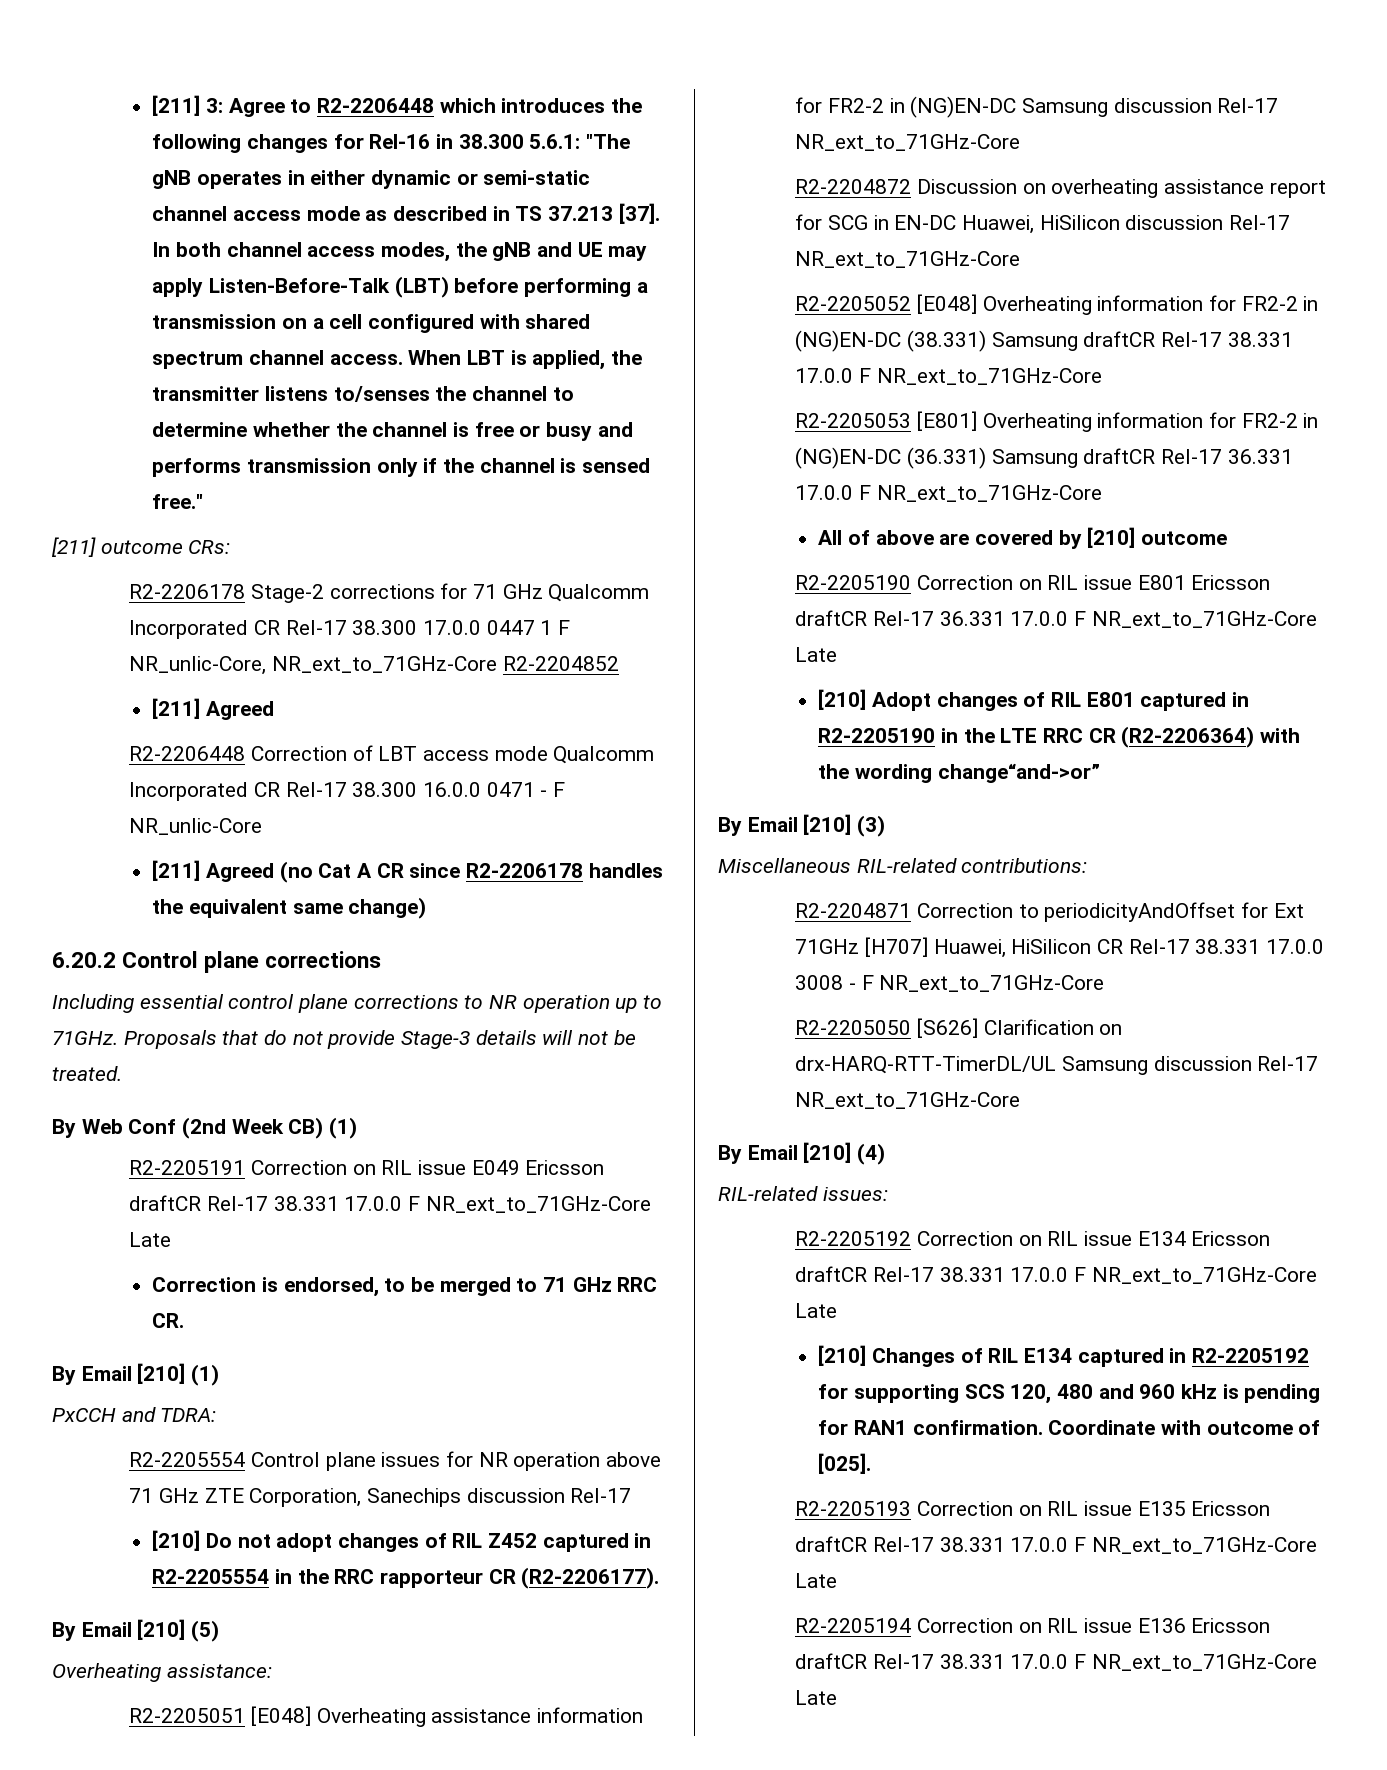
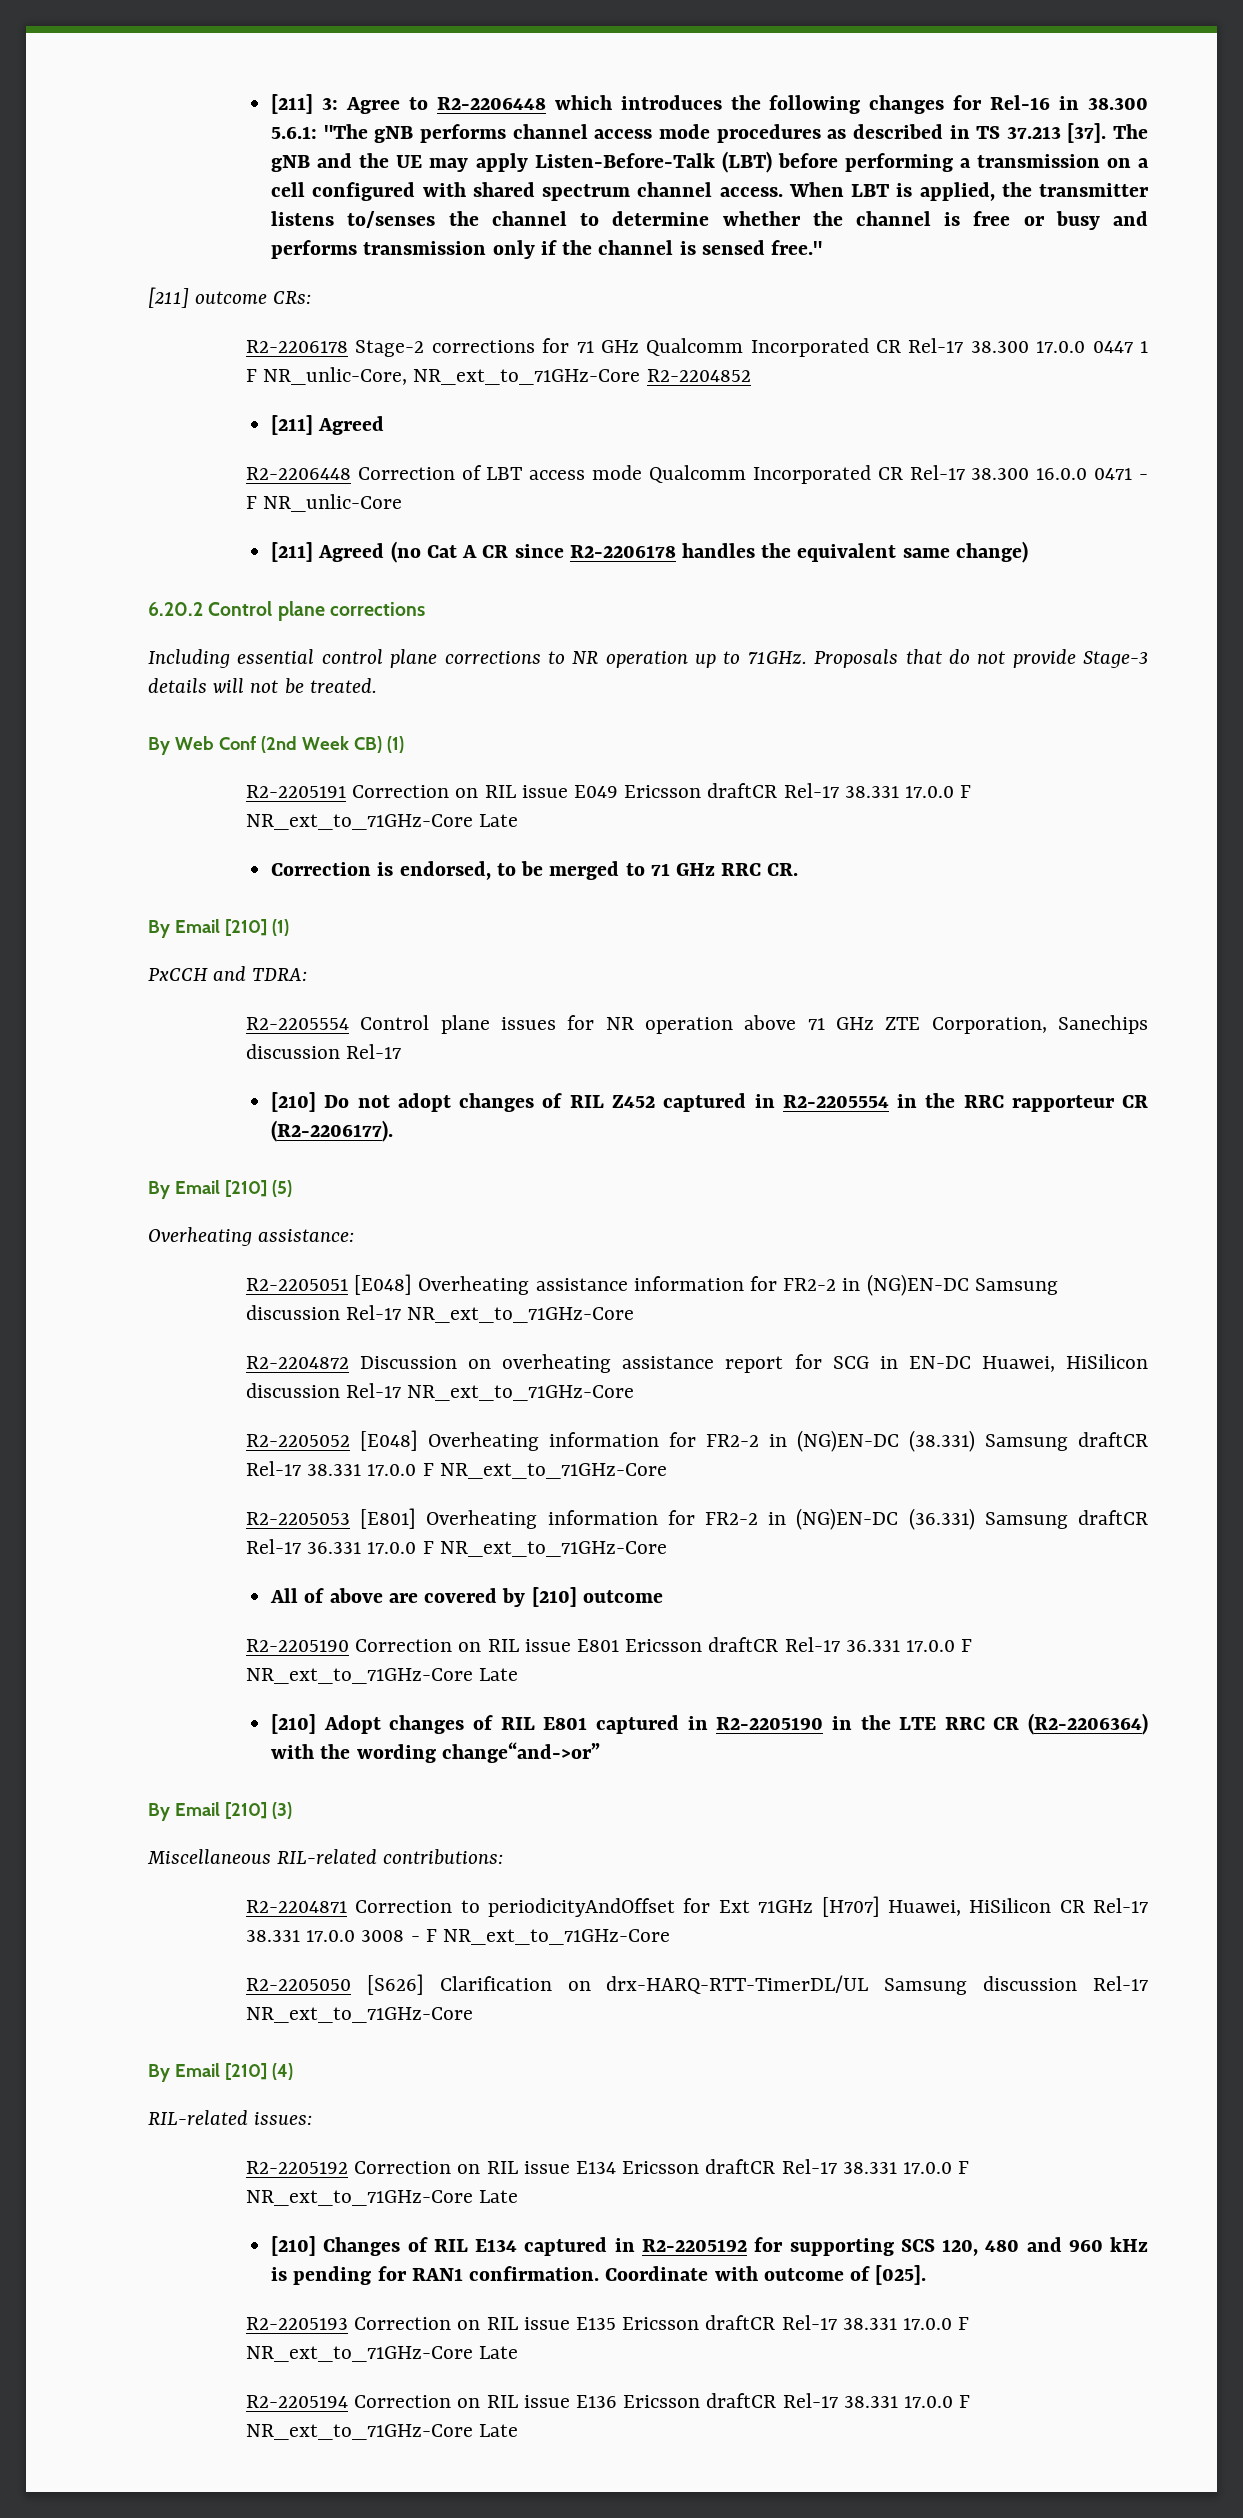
- [211] 3: Agree to R2-2206448 which introduces the following changes for Rel-16 in 38.300 5.6.1: "The gNB operates in either dynamic or semi-static channel access mode as described in TS 37.213 [37].
+ [211] 3: Agree to R2-2206448 which introduces the following changes for Rel-16 in 38.300 5.6.1: "The gNB performs channel access mode procedures as described in TS 37.213 [37].
- In both channel access modes, the gNB and UE may apply Listen-Before-Talk (LBT) before performing a transmission on a cell configured with shared spectrum channel access.
+ The gNB and the UE may apply Listen-Before-Talk (LBT) before performing a transmission on a cell configured with shared spectrum channel access.

